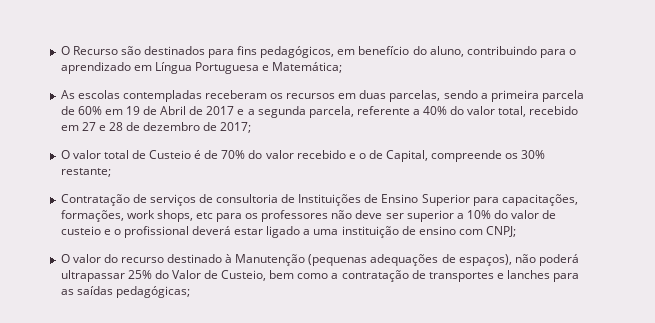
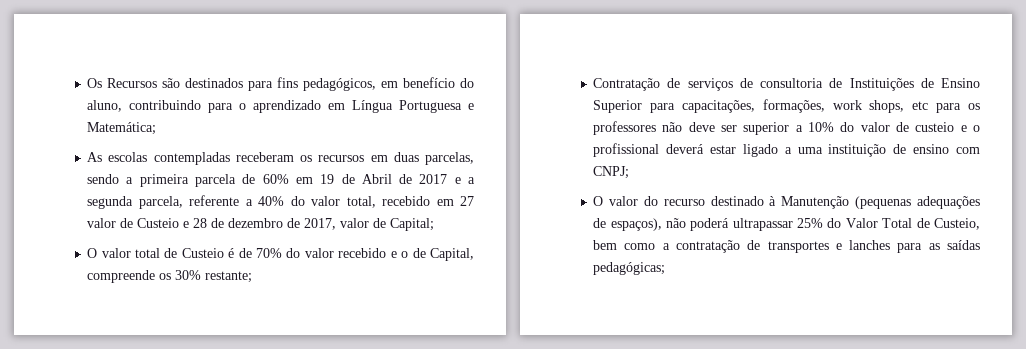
- O Recurso são destinados para fins pedagógicos, em benefício do aluno, contribuindo para o aprendizado em Língua Portuguesa e Matemática;
+ Os Recursos são destinados para fins pedagógicos, em benefício do aluno, contribuindo para o aprendizado em Língua Portuguesa e Matemática;
- As escolas contempladas receberam os recursos em duas parcelas, sendo a primeira parcela de 60% em 19 de Abril de 2017 e a segunda parcela, referente a 40% do valor total, recebido em 27 e 28 de dezembro de 2017;
+ As escolas contempladas receberam os recursos em duas parcelas, sendo a primeira parcela de 60% em 19 de Abril de 2017 e a segunda parcela, referente a 40% do valor total, recebido em 27 valor de Custeio e 28 de dezembro de 2017, valor de Capital;
- O valor do recurso destinado à Manutenção (pequenas adequações de espaços), não poderá ultrapassar 25% do Valor de Custeio, bem como a contratação de transportes e lanches para as saídas pedagógicas;
+ O valor do recurso destinado à Manutenção (pequenas adequações de espaços), não poderá ultrapassar 25% do Valor Total de Custeio, bem como a contratação de transportes e lanches para as saídas pedagógicas;

